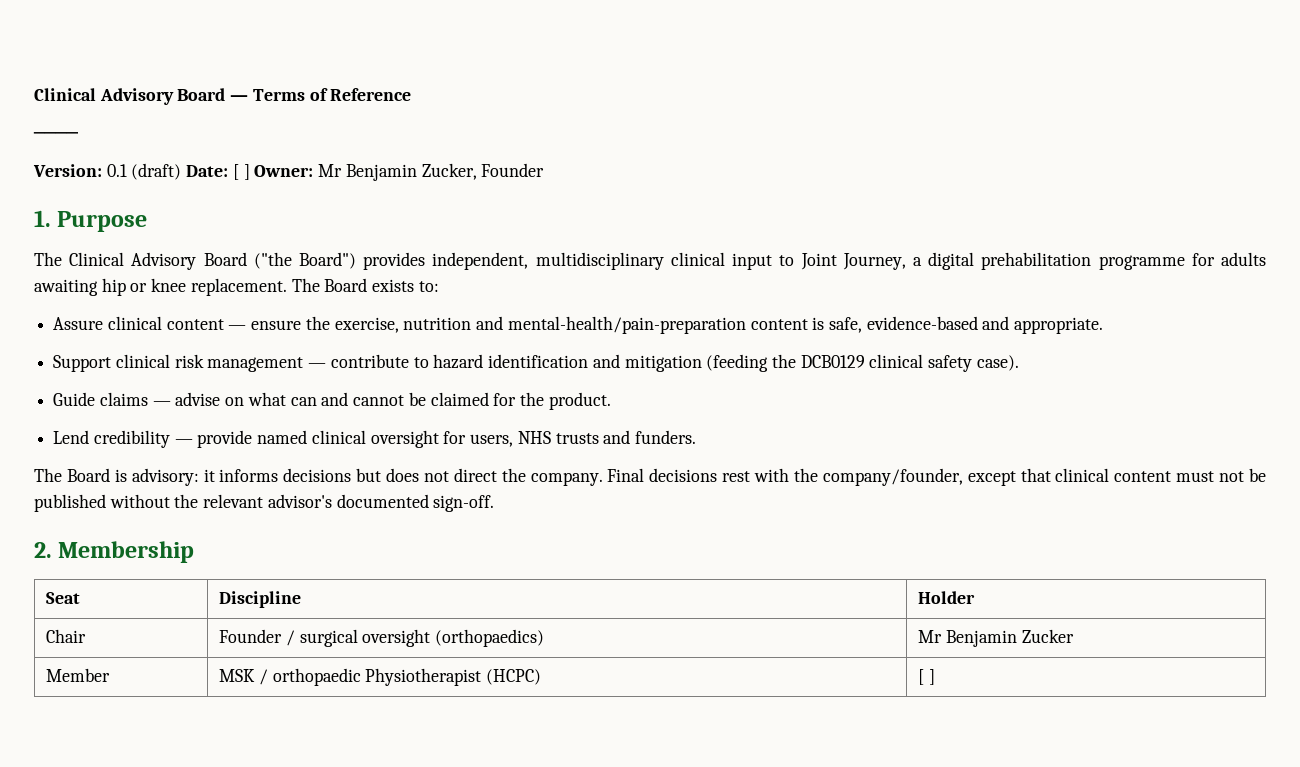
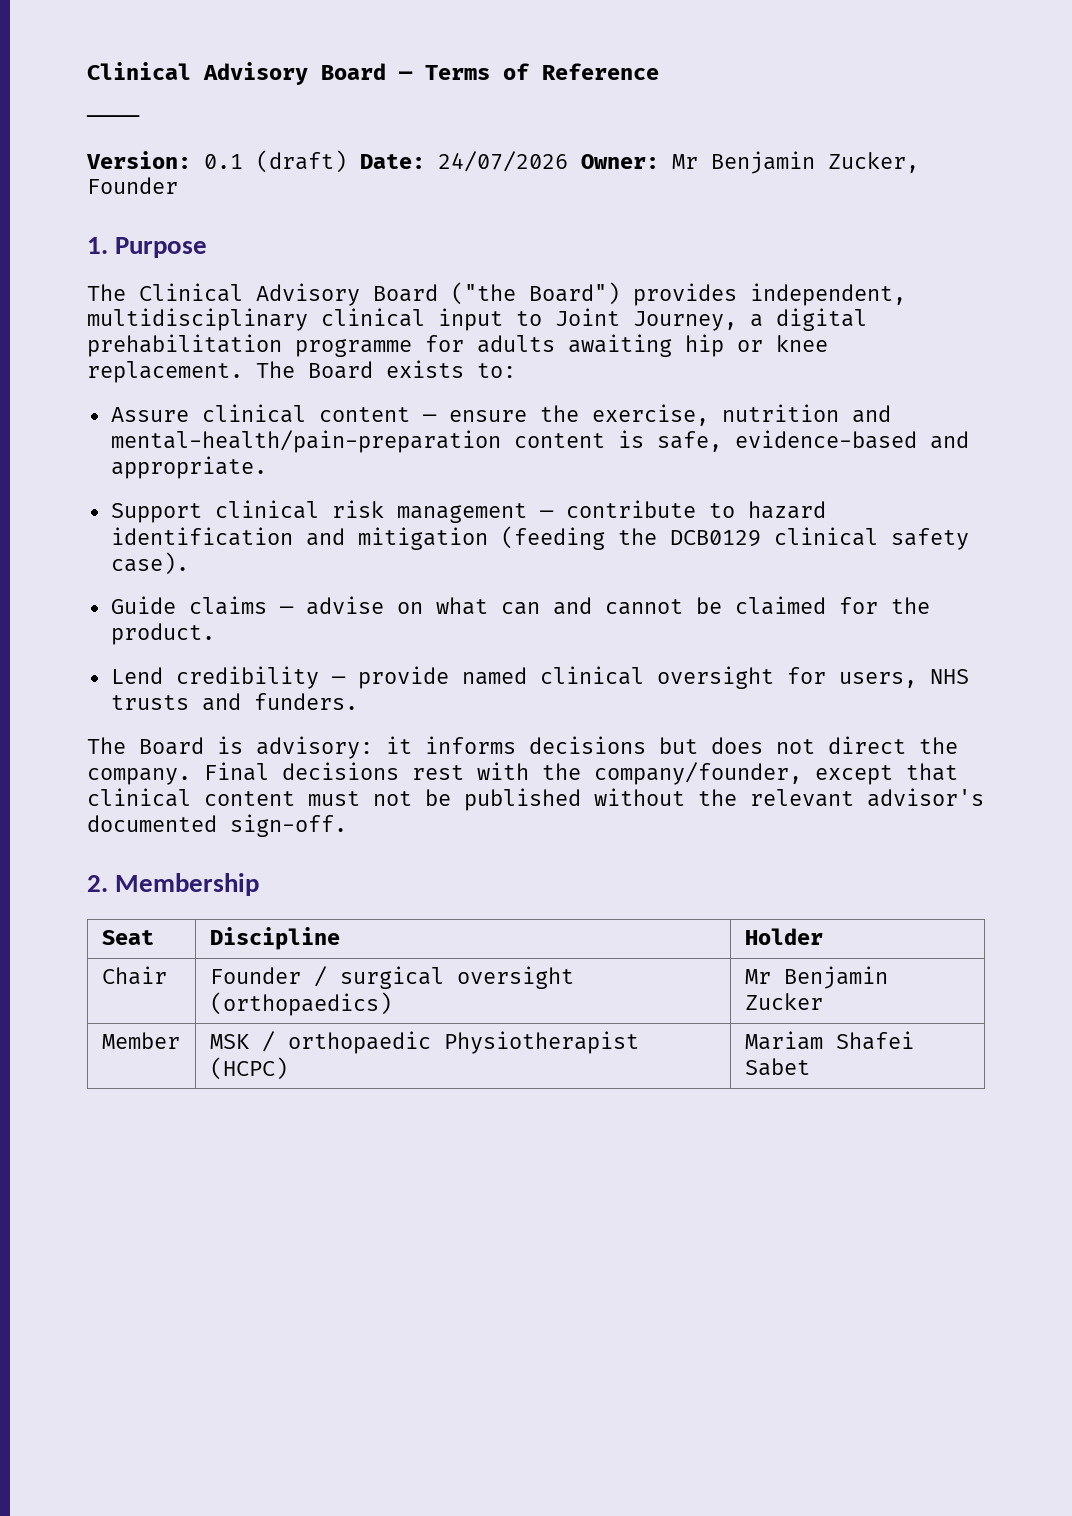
- Version: 0.1 (draft) Date: [ ] Owner: Mr Benjamin Zucker, Founder
+ Version: 0.1 (draft) Date: 24/07/2026 Owner: Mr Benjamin Zucker, Founder
- Member | MSK / orthopaedic Physiotherapist (HCPC) | [ ]
+ Member | MSK / orthopaedic Physiotherapist (HCPC) | Mariam Shafei Sabet

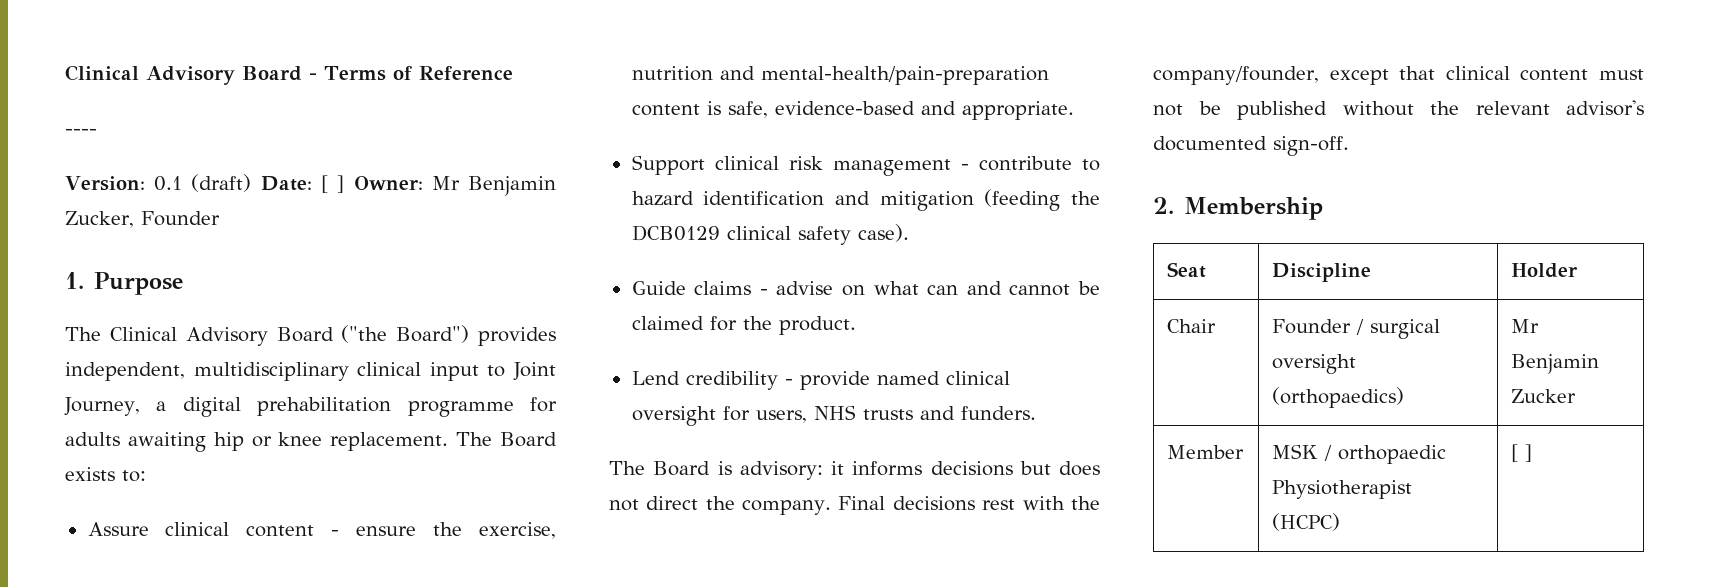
- Clinical Advisory Board — Terms of Reference
+ Clinical Advisory Board - Terms of Reference
- ────
+ ----
- Version: 0.1 (draft) Date: 24/07/2026 Owner: Mr Benjamin Zucker, Founder
+ Version: 0.1 (draft) Date: [ ] Owner: Mr Benjamin Zucker, Founder
- Assure clinical content — ensure the exercise, nutrition and mental-health/pain-preparation content is safe, evidence-based and appropriate.
+ Assure clinical content - ensure the exercise, nutrition and mental-health/pain-preparation content is safe, evidence-based and appropriate.
- Support clinical risk management — contribute to hazard identification and mitigation (feeding the DCB0129 clinical safety case).
+ Support clinical risk management - contribute to hazard identification and mitigation (feeding the DCB0129 clinical safety case).
- Guide claims — advise on what can and cannot be claimed for the product.
+ Guide claims - advise on what can and cannot be claimed for the product.
- Lend credibility — provide named clinical oversight for users, NHS trusts and funders.
+ Lend credibility - provide named clinical oversight for users, NHS trusts and funders.
- Member | MSK / orthopaedic Physiotherapist (HCPC) | Mariam Shafei Sabet
+ Member | MSK / orthopaedic Physiotherapist (HCPC) | [ ]

